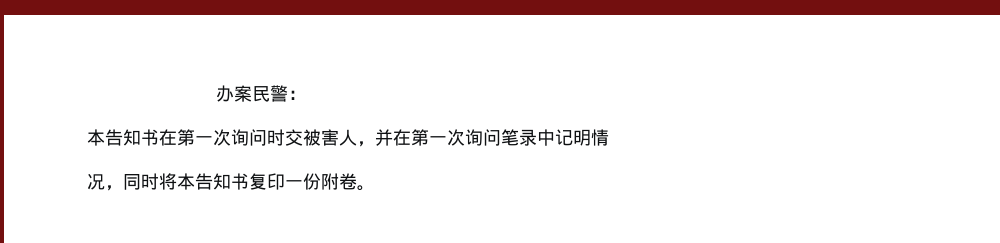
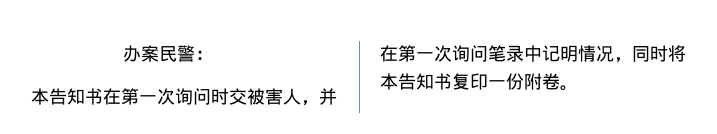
- 本告知书在第一次询问时交被害人，并在第一次询问笔录中记明情
- 况，同时将本告知书复印一份附卷。
+ 本告知书在第一次询问时交被害人，并在第一次询问笔录中记明情况，同时将本告知书复印一份附卷。

